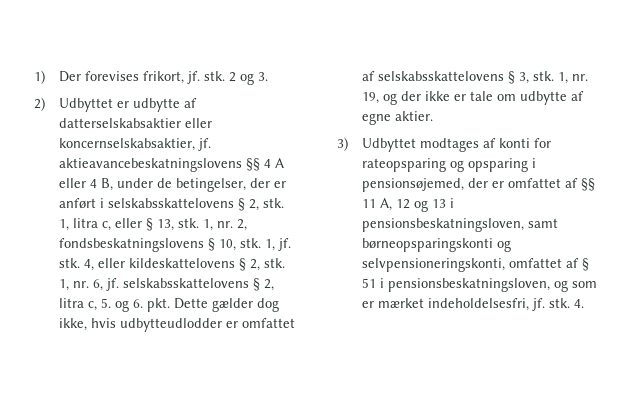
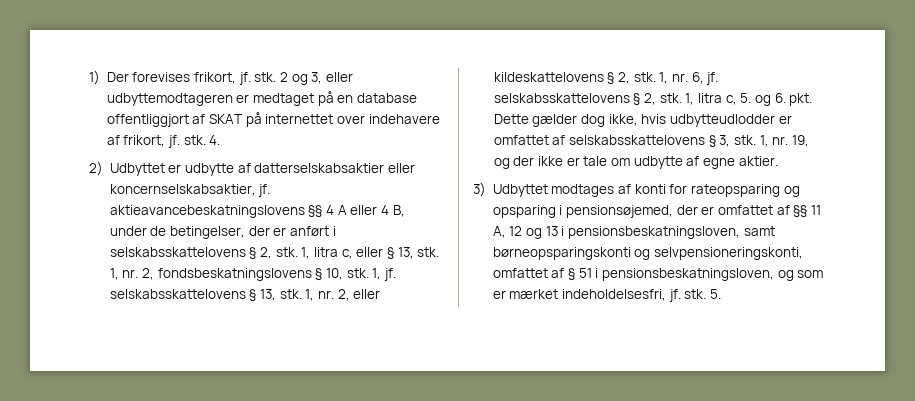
- 2 og 3.
+ 2 og 3, eller udbyttemodtageren er medtaget på en database offentliggjort af SKAT på internettet over indehavere af frikort, jf. stk. 4.
- 1, jf. stk. 4, eller kildeskattelovens § 2, stk.
+ 1, jf. selskabsskattelovens § 13, stk. 1, nr. 2, eller kildeskattelovens § 2, stk.
- 1, nr. 6, jf. selskabsskattelovens § 2, litra c, 5. og 6. pkt. Dette gælder dog ikke, hvis udbytteudlodder er omfattet af selskabsskattelovens § 3, stk.
+ 1, nr. 6, jf. selskabsskattelovens § 2, stk. 1, litra c, 5. og 6. pkt. Dette gælder dog ikke, hvis udbytteudlodder er omfattet af selskabsskattelovens § 3, stk.
- 3) Udbyttet modtages af konti for rateopsparing og opsparing i pensionsøjemed, der er omfattet af §§ 11 A, 12 og 13 i pensionsbeskatningsloven, samt børneopsparingskonti og selvpensioneringskonti, omfattet af § 51 i pensionsbeskatningsloven, og som er mærket indeholdelsesfri, jf. stk. 4.
+ 3) Udbyttet modtages af konti for rateopsparing og opsparing i pensionsøjemed, der er omfattet af §§ 11 A, 12 og 13 i pensionsbeskatningsloven, samt børneopsparingskonti og selvpensioneringskonti, omfattet af § 51 i pensionsbeskatningsloven, og som er mærket indeholdelsesfri, jf. stk. 5.

